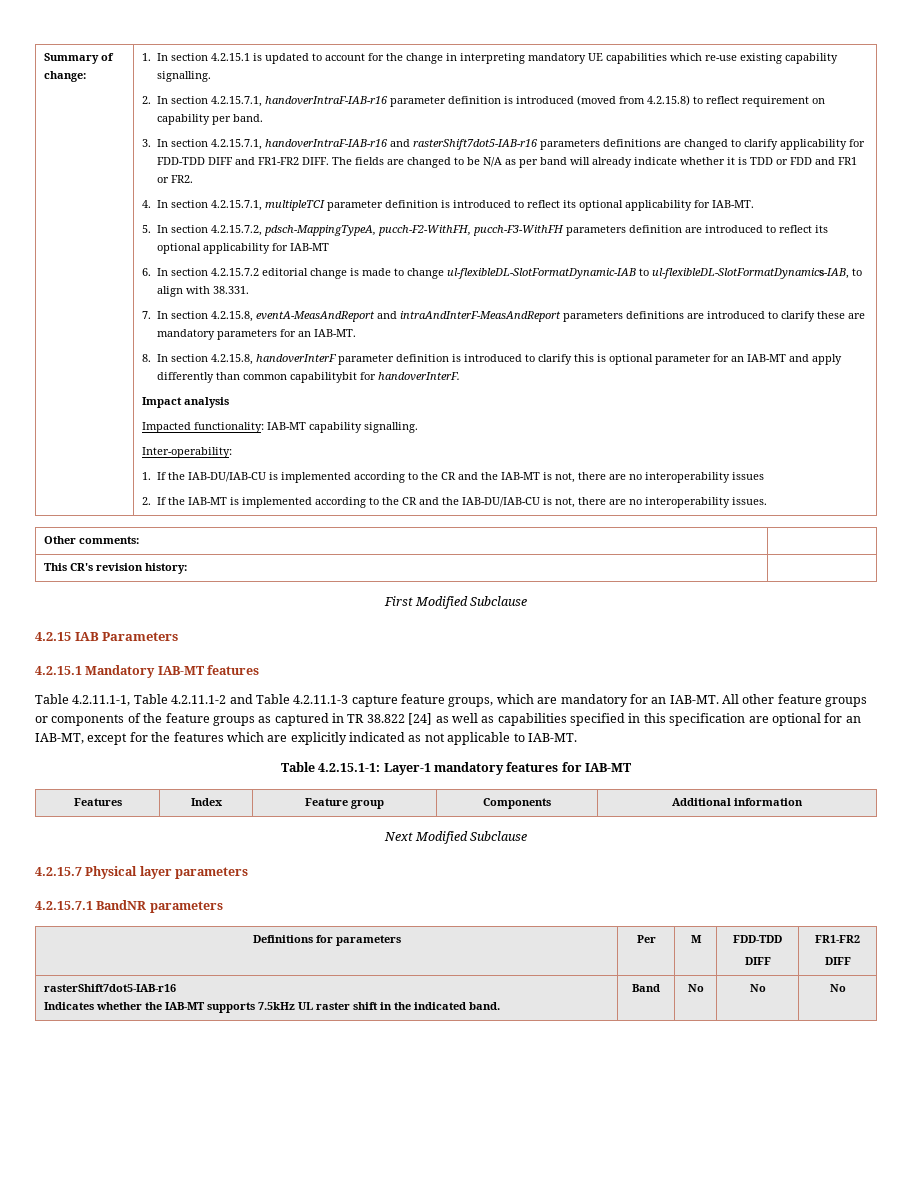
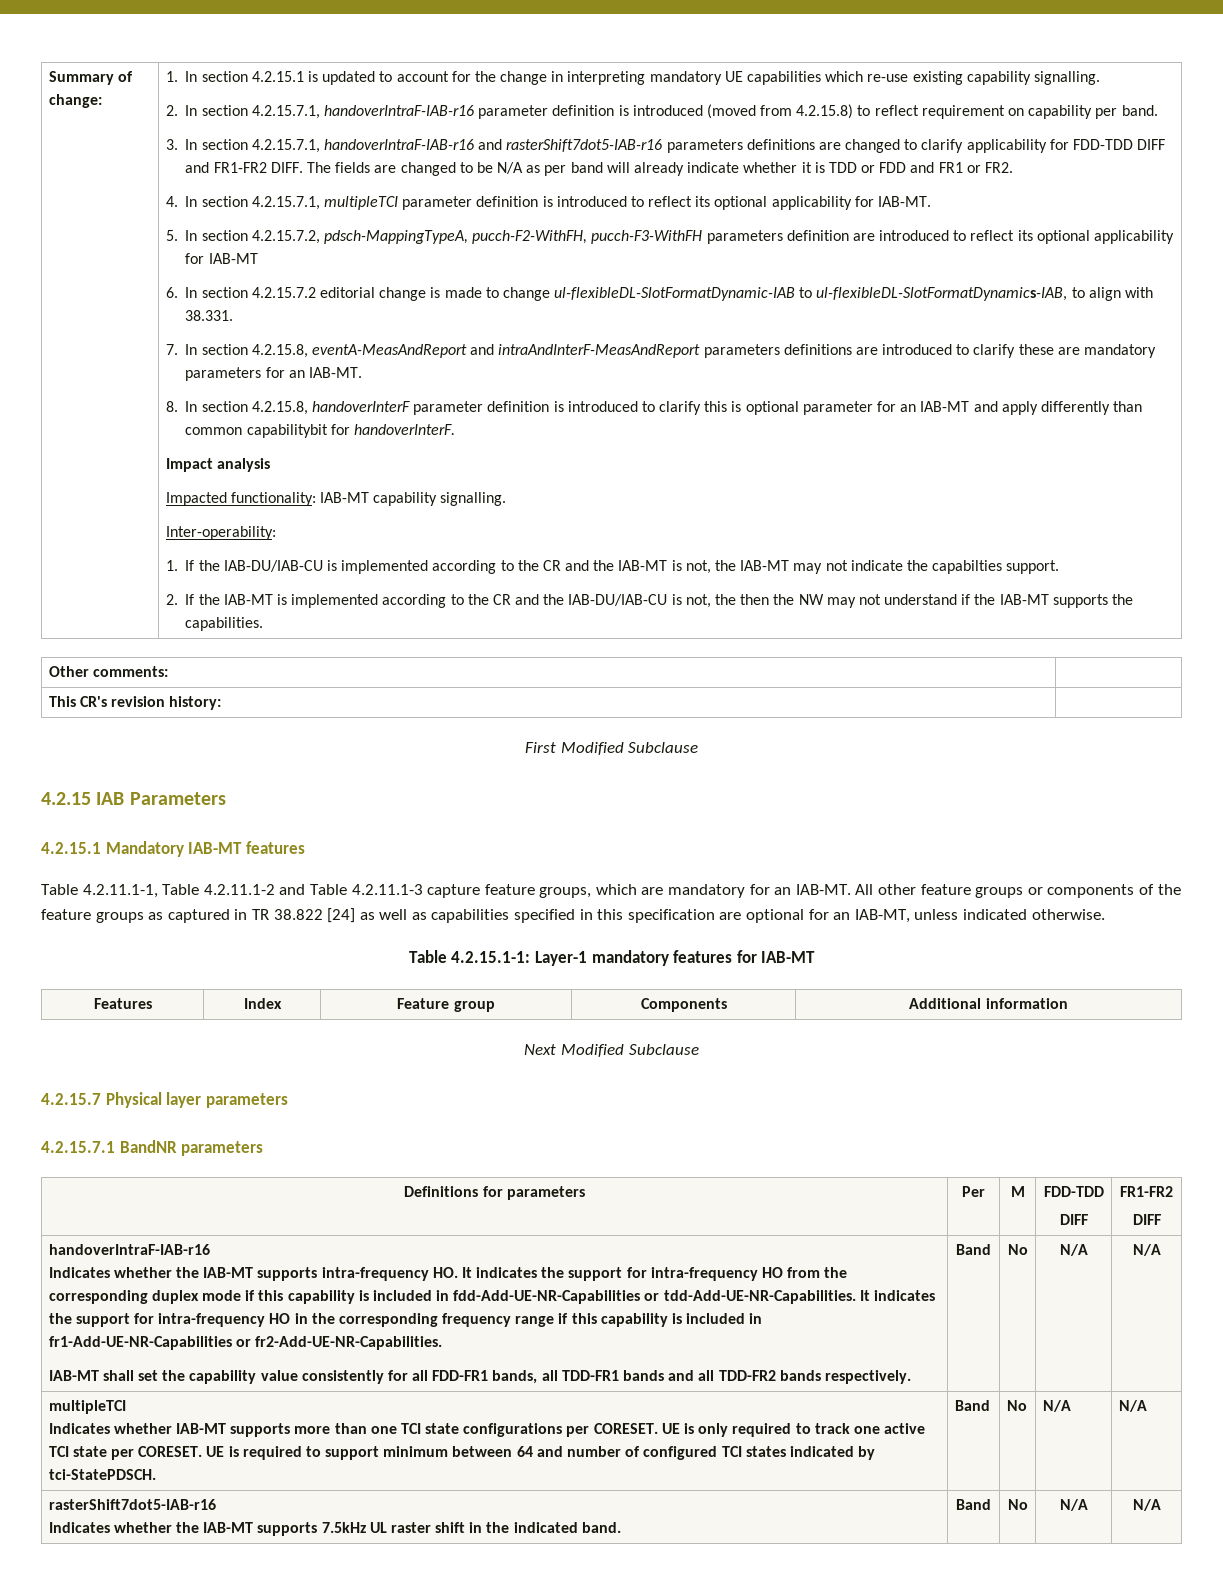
- 1. If the IAB-DU/IAB-CU is implemented according to the CR and the IAB-MT is not, there are no interoperability issues
+ 1. If the IAB-DU/IAB-CU is implemented according to the CR and the IAB-MT is not, the IAB-MT may not indicate the capabilties support.
- 2. If the IAB-MT is implemented according to the CR and the IAB-DU/IAB-CU is not, there are no interoperability issues.
+ 2. If the IAB-MT is implemented according to the CR and the IAB-DU/IAB-CU is not, the then the NW may not understand if the IAB-MT supports the capabilities.
- All other feature groups or components of the feature groups as captured in TR 38.822 [24] as well as capabilities specified in this specification are optional for an IAB-MT, except for the features which are explicitly indicated as not applicable to IAB-MT.
+ All other feature groups or components of the feature groups as captured in TR 38.822 [24] as well as capabilities specified in this specification are optional for an IAB-MT, unless indicated otherwise.
  Definitions for parameters | Per | M | FDD-TDD
  DIFF | FR1-FR2
  DIFF
+ handoverIntraF-IAB-r16
+ Indicates whether the IAB-MT supports intra-frequency HO. It indicates the support for intra-frequency HO from the corresponding duplex mode if this capability is included in fdd-Add-UE-NR-Capabilities or tdd-Add-UE-NR-Capabilities. It indicates the support for intra-frequency HO in the corresponding frequency range if this capability is included in fr1-Add-UE-NR-Capabilities or fr2-Add-UE-NR-Capabilities.
+ IAB-MT shall set the capability value consistently for all FDD-FR1 bands, all TDD-FR1 bands and all TDD-FR2 bands respectively. | Band | No | N/A | N/A
+ multipleTCI
+ Indicates whether IAB-MT supports more than one TCI state configurations per CORESET. UE is only required to track one active TCI state per CORESET. UE is required to support minimum between 64 and number of configured TCI states indicated by tci-StatePDSCH. | Band | No | N/A | N/A
  rasterShift7dot5-IAB-r16
- Indicates whether the IAB-MT supports 7.5kHz UL raster shift in the indicated band. | Band | No | No | No
+ Indicates whether the IAB-MT supports 7.5kHz UL raster shift in the indicated band. | Band | No | N/A | N/A

